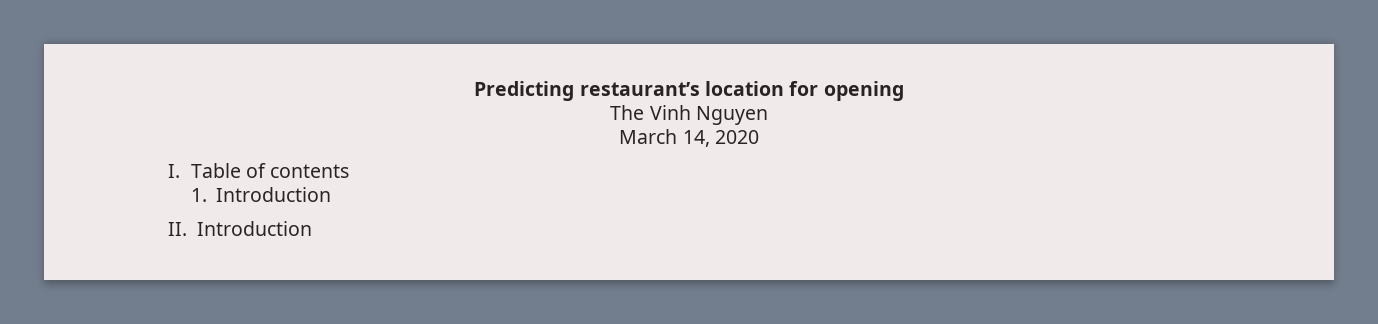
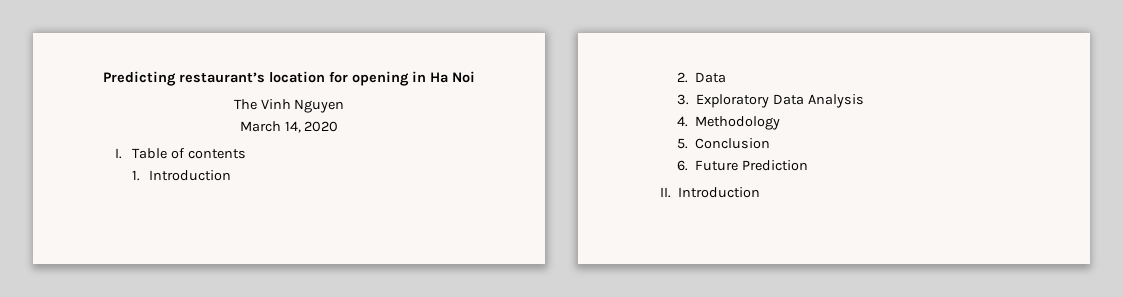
- Predicting restaurant’s location for opening
+ Predicting restaurant’s location for opening in Ha Noi
+ 2. Data
+ 3. Exploratory Data Analysis
+ 4. Methodology
+ 5. Conclusion
+ 6. Future Prediction

